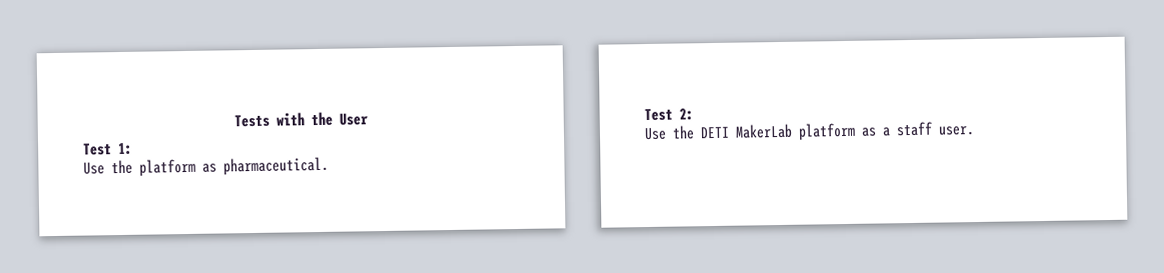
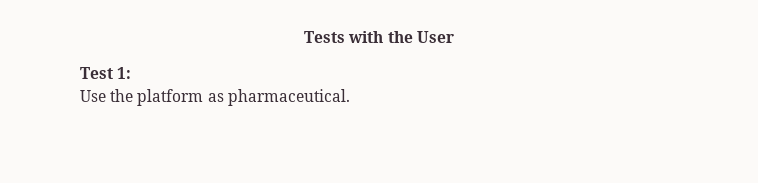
- Test 2:
- Use the DETI MakerLab platform as a staff user.

